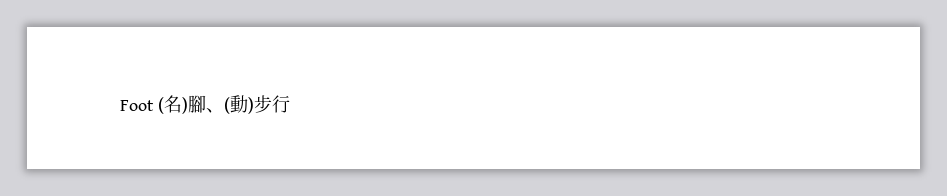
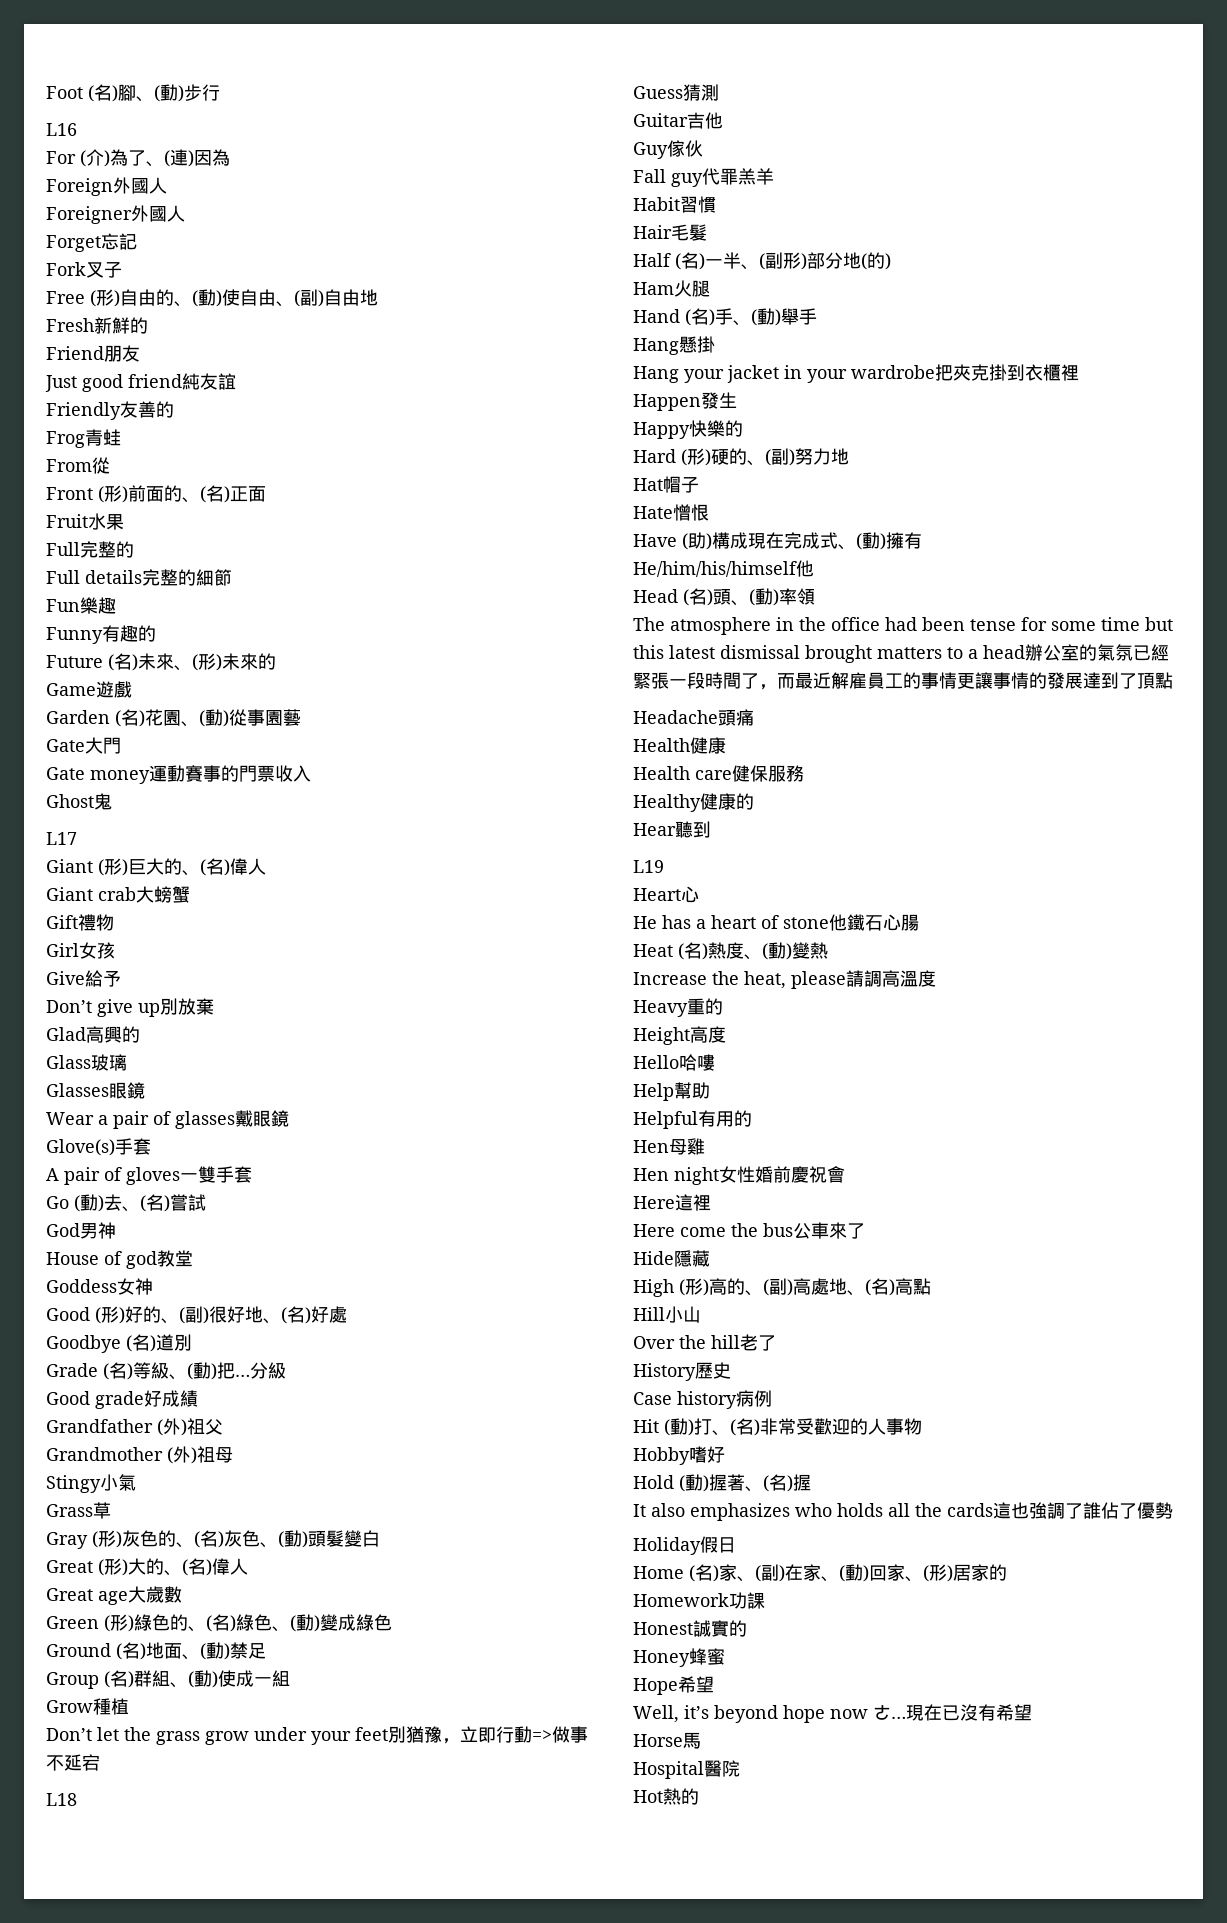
+ L16
+ For (介)為了、(連)因為
+ Foreign外國人
+ Foreigner外國人
+ Forget忘記
+ Fork叉子
+ Free (形)自由的、(動)使自由、(副)自由地
+ Fresh新鮮的
+ Friend朋友
+ Just good friend純友誼
+ Friendly友善的
+ Frog青蛙
+ From從
+ Front (形)前面的、(名)正面
+ Fruit水果
+ Full完整的
+ Full details完整的細節
+ Fun樂趣
+ Funny有趣的
+ Future (名)未來、(形)未來的
+ Game遊戲
+ Garden (名)花園、(動)從事園藝
+ Gate大門
+ Gate money運動賽事的門票收入
+ Ghost鬼
+ L17
+ Giant (形)巨大的、(名)偉人
+ Giant crab大螃蟹
+ Gift禮物
+ Girl女孩
+ Give給予
+ Don’t give up別放棄
+ Glad高興的
+ Glass玻璃
+ Glasses眼鏡
+ Wear a pair of glasses戴眼鏡
+ Glove(s)手套
+ A pair of gloves一雙手套
+ Go (動)去、(名)嘗試
+ God男神
+ House of god教堂
+ Goddess女神
+ Good (形)好的、(副)很好地、(名)好處
+ Goodbye (名)道別
+ Grade (名)等級、(動)把…分級
+ Good grade好成績
+ Grandfather (外)祖父
+ Grandmother (外)祖母
+ Stingy小氣
+ Grass草
+ Gray (形)灰色的、(名)灰色、(動)頭髮變白
+ Great (形)大的、(名)偉人
+ Great age大歲數
+ Green (形)綠色的、(名)綠色、(動)變成綠色
+ Ground (名)地面、(動)禁足
+ Group (名)群組、(動)使成一組
+ Grow種植
+ Don’t let the grass grow under your feet別猶豫，立即行動=>做事不延宕
+ L18
+ Guess猜測
+ Guitar吉他
+ Guy傢伙
+ Fall guy代罪羔羊
+ Habit習慣
+ Hair毛髮
+ Half (名)一半、(副形)部分地(的)
+ Ham火腿
+ Hand (名)手、(動)舉手
+ Hang懸掛
+ Hang your jacket in your wardrobe把夾克掛到衣櫃裡
+ Happen發生
+ Happy快樂的
+ Hard (形)硬的、(副)努力地
+ Hat帽子
+ Hate憎恨
+ Have (助)構成現在完成式、(動)擁有
+ He/him/his/himself他
+ Head (名)頭、(動)率領
+ The atmosphere in the office had been tense for some time but this latest dismissal brought matters to a head辦公室的氣氛已經緊張一段時間了，而最近解雇員工的事情更讓事情的發展達到了頂點
+ Headache頭痛
+ Health健康
+ Health care健保服務
+ Healthy健康的
+ Hear聽到
+ L19
+ Heart心
+ He has a heart of stone他鐵石心腸
+ Heat (名)熱度、(動)變熱
+ Increase the heat, please請調高溫度
+ Heavy重的
+ Height高度
+ Hello哈嘍
+ Help幫助
+ Helpful有用的
+ Hen母雞
+ Hen night女性婚前慶祝會
+ Here這裡
+ Here come the bus公車來了
+ Hide隱藏
+ High (形)高的、(副)高處地、(名)高點
+ Hill小山
+ Over the hill老了
+ History歷史
+ Case history病例
+ Hit (動)打、(名)非常受歡迎的人事物
+ Hobby嗜好
+ Hold (動)握著、(名)握
+ It also emphasizes who holds all the cards這也強調了誰佔了優勢
+ Holiday假日
+ Home (名)家、(副)在家、(動)回家、(形)居家的
+ Homework功課
+ Honest誠實的
+ Honey蜂蜜
+ Hope希望
+ Well, it’s beyond hope now ㄜ…現在已沒有希望
+ Horse馬
+ Hospital醫院
+ Hot熱的

